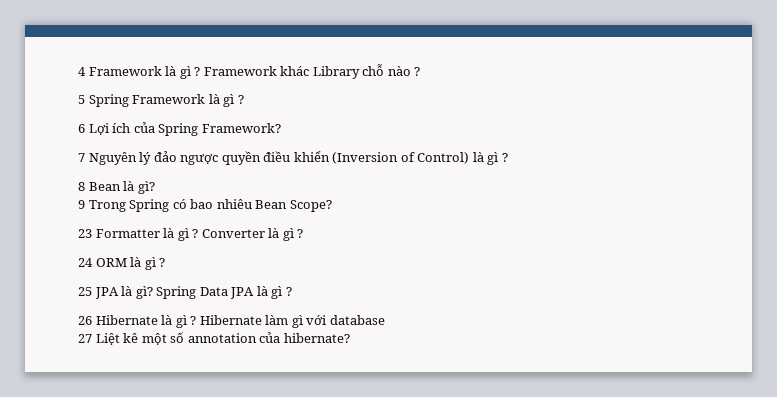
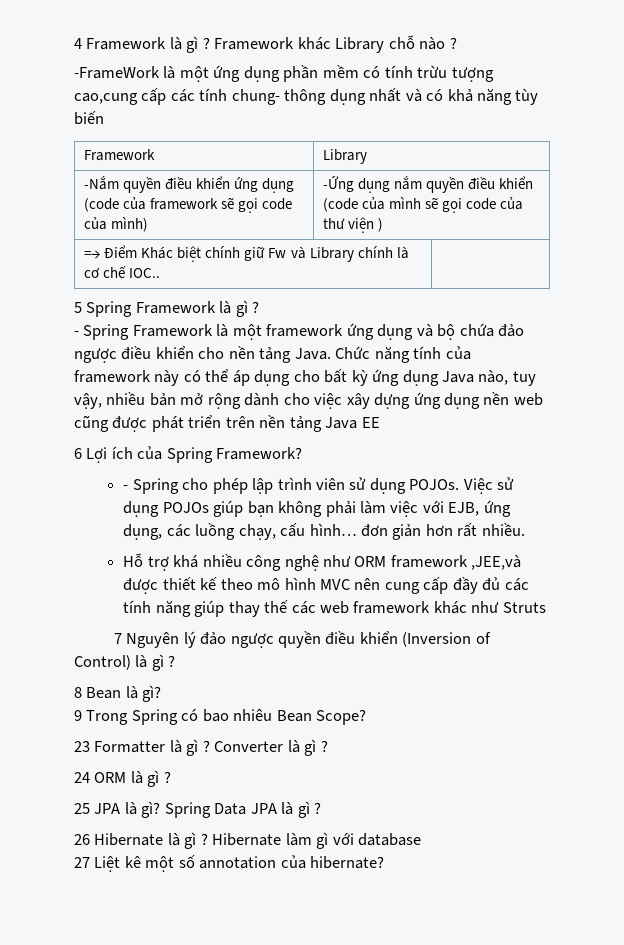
+ -FrameWork là một ứng dụng phần mềm có tính trừu tượng cao,cung cấp các tính chung- thông dụng nhất và có khả năng tùy biến
+ Framework | Library
+ -Nắm quyền điều khiển ứng dụng (code của framework sẽ gọi code của mình) | -Ứng dụng nắm quyền điều khiển (code của mình sẽ gọi code của thư viện )
+ =→ Điểm Khác biệt chính giữ Fw và Library chính là cơ chế IOC.. |
+ - Spring Framework là một framework ứng dụng và bộ chứa đảo ngược điều khiển cho nền tảng Java. Chức năng tính của framework này có thể áp dụng cho bất kỳ ứng dụng Java nào, tuy vậy, nhiều bản mở rộng dành cho việc xây dựng ứng dụng nền web cũng được phát triển trên nền tảng Java EE
+ - Spring cho phép lập trình viên sử dụng POJOs. Việc sử dụng POJOs giúp bạn không phải làm việc với EJB, ứng dụng, các luồng chạy, cấu hình… đơn giản hơn rất nhiều.
+ Hỗ trợ khá nhiều công nghệ như ORM framework ,JEE,và được thiết kế theo mô hình MVC nên cung cấp đầy đủ các tính năng giúp thay thế các web framework khác như Struts

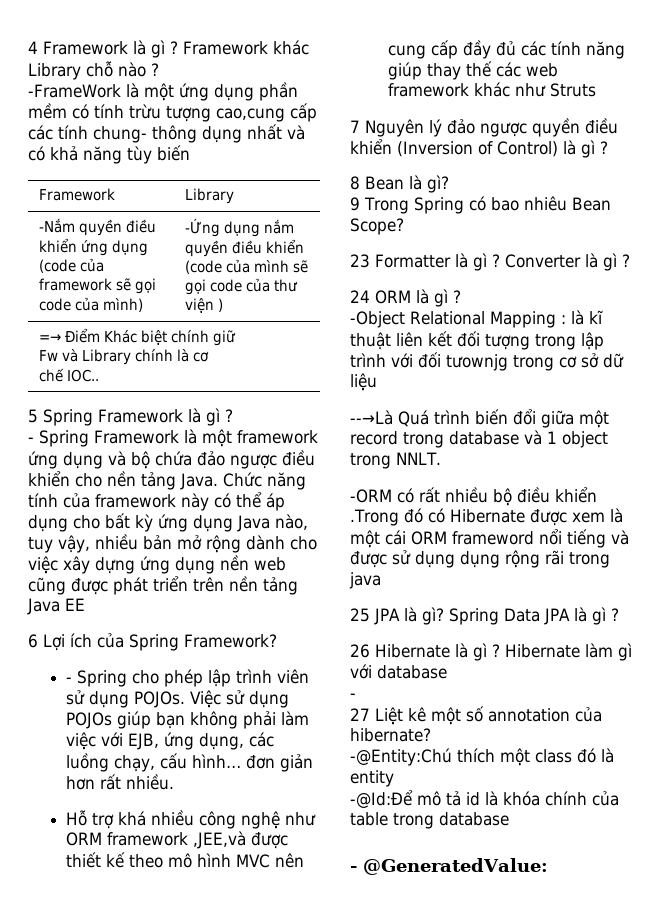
+ -Object Relational Mapping : là kĩ thuật liên kết đối tượng trong lập trình với đối tưownjg trong cơ sở dữ liệu
+ --→Là Quá trình biến đổi giữa một record trong database và 1 object trong NNLT.
+ -ORM có rất nhiều bộ điều khiển .Trong đó có Hibernate được xem là một cái ORM frameword nổi tiếng và được sử dụng dụng rộng rãi trong java
  Hibernate làm gì với database
+ -
+ -@Entity:Chú thích một class đó là entity
+ -@Id:Để mô tả id là khóa chính của table trong database
+ - @GeneratedValue:

